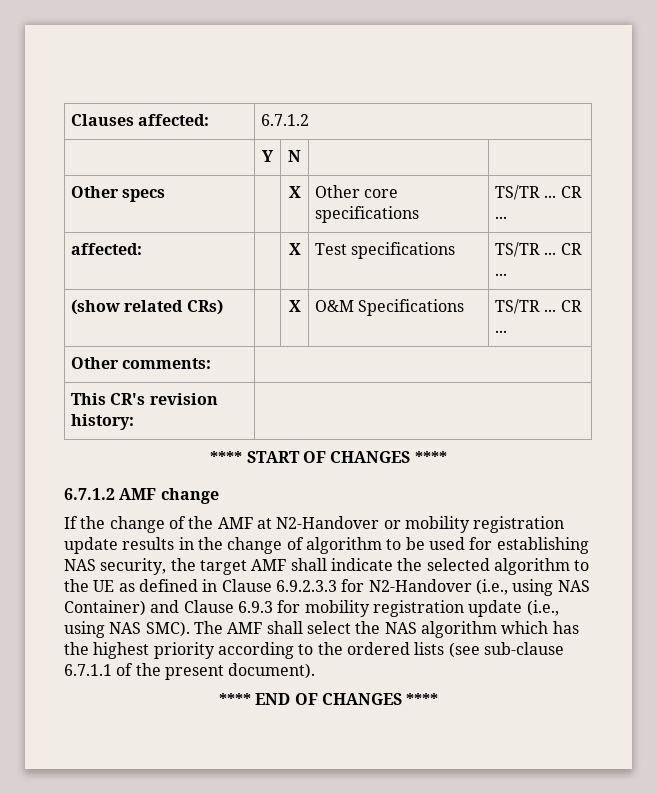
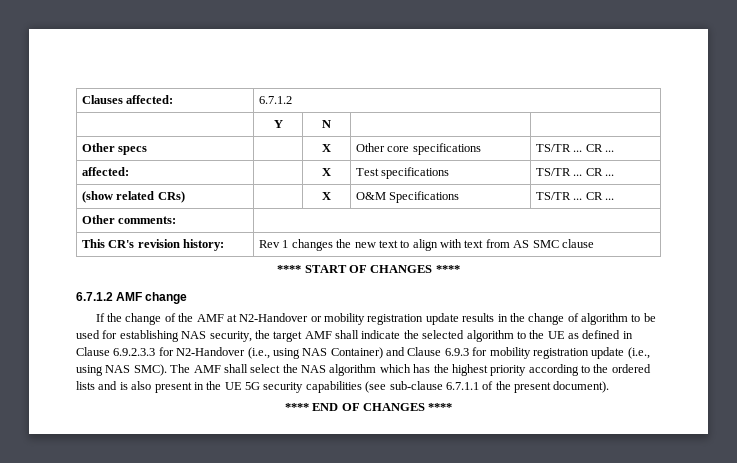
- This CR's revision history: |
+ This CR's revision history: | Rev 1 changes the new text to align with text from AS SMC clause
- The AMF shall select the NAS algorithm which has the highest priority according to the ordered lists (see sub-clause 6.7.1.1 of the present document).
+ The AMF shall select the NAS algorithm which has the highest priority according to the ordered lists and is also present in the UE 5G security capabilities (see sub-clause 6.7.1.1 of the present document).

